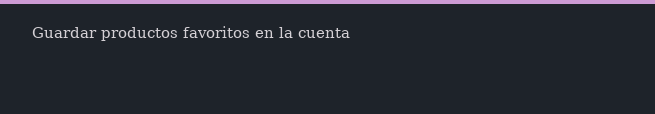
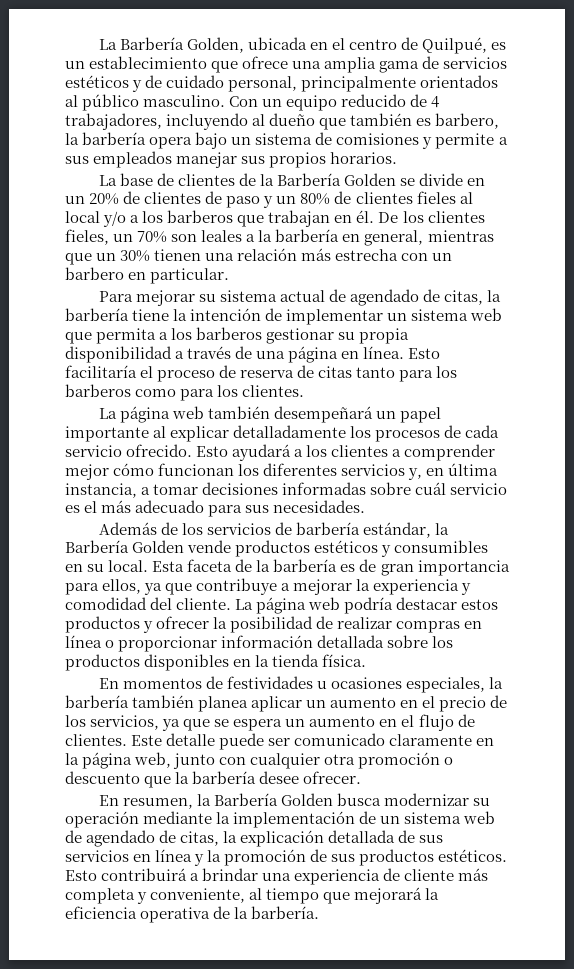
- Guardar productos favoritos en la cuenta
+ La Barbería Golden, ubicada en el centro de Quilpué, es un establecimiento que ofrece una amplia gama de servicios estéticos y de cuidado personal, principalmente orientados al público masculino. Con un equipo reducido de 4 trabajadores, incluyendo al dueño que también es barbero, la barbería opera bajo un sistema de comisiones y permite a sus empleados manejar sus propios horarios.
+ La base de clientes de la Barbería Golden se divide en un 20% de clientes de paso y un 80% de clientes fieles al local y/o a los barberos que trabajan en él. De los clientes fieles, un 70% son leales a la barbería en general, mientras que un 30% tienen una relación más estrecha con un barbero en particular.
+ Para mejorar su sistema actual de agendado de citas, la barbería tiene la intención de implementar un sistema web que permita a los barberos gestionar su propia disponibilidad a través de una página en línea. Esto facilitaría el proceso de reserva de citas tanto para los barberos como para los clientes.
+ La página web también desempeñará un papel importante al explicar detalladamente los procesos de cada servicio ofrecido. Esto ayudará a los clientes a comprender mejor cómo funcionan los diferentes servicios y, en última instancia, a tomar decisiones informadas sobre cuál servicio es el más adecuado para sus necesidades.
+ Además de los servicios de barbería estándar, la Barbería Golden vende productos estéticos y consumibles en su local. Esta faceta de la barbería es de gran importancia para ellos, ya que contribuye a mejorar la experiencia y comodidad del cliente. La página web podría destacar estos productos y ofrecer la posibilidad de realizar compras en línea o proporcionar información detallada sobre los productos disponibles en la tienda física.
+ En momentos de festividades u ocasiones especiales, la barbería también planea aplicar un aumento en el precio de los servicios, ya que se espera un aumento en el flujo de clientes. Este detalle puede ser comunicado claramente en la página web, junto con cualquier otra promoción o descuento que la barbería desee ofrecer.
+ En resumen, la Barbería Golden busca modernizar su operación mediante la implementación de un sistema web de agendado de citas, la explicación detallada de sus servicios en línea y la promoción de sus productos estéticos. Esto contribuirá a brindar una experiencia de cliente más completa y conveniente, al tiempo que mejorará la eficiencia operativa de la barbería.

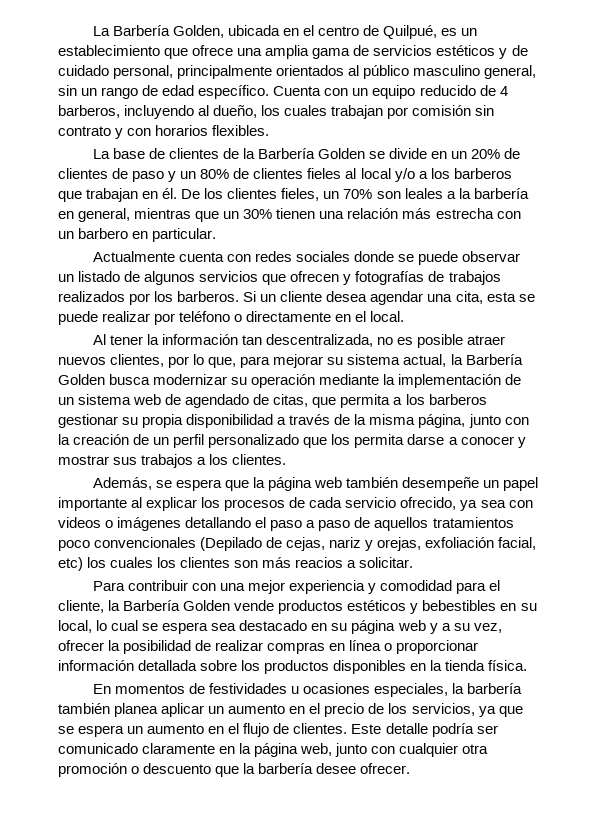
- La Barbería Golden, ubicada en el centro de Quilpué, es un establecimiento que ofrece una amplia gama de servicios estéticos y de cuidado personal, principalmente orientados al público masculino. Con un equipo reducido de 4 trabajadores, incluyendo al dueño que también es barbero, la barbería opera bajo un sistema de comisiones y permite a sus empleados manejar sus propios horarios.
+ La Barbería Golden, ubicada en el centro de Quilpué, es un establecimiento que ofrece una amplia gama de servicios estéticos y de cuidado personal, principalmente orientados al público masculino general, sin un rango de edad específico. Cuenta con un equipo reducido de 4 barberos, incluyendo al dueño, los cuales trabajan por comisión sin contrato y con horarios flexibles.
- Para mejorar su sistema actual de agendado de citas, la barbería tiene la intención de implementar un sistema web que permita a los barberos gestionar su propia disponibilidad a través de una página en línea. Esto facilitaría el proceso de reserva de citas tanto para los barberos como para los clientes.
- La página web también desempeñará un papel importante al explicar detalladamente los procesos de cada servicio ofrecido. Esto ayudará a los clientes a comprender mejor cómo funcionan los diferentes servicios y, en última instancia, a tomar decisiones informadas sobre cuál servicio es el más adecuado para sus necesidades.
- Además de los servicios de barbería estándar, la Barbería Golden vende productos estéticos y consumibles en su local. Esta faceta de la barbería es de gran importancia para ellos, ya que contribuye a mejorar la experiencia y comodidad del cliente. La página web podría destacar estos productos y ofrecer la posibilidad de realizar compras en línea o proporcionar información detallada sobre los productos disponibles en la tienda física.
+ Actualmente cuenta con redes sociales donde se puede observar un listado de algunos servicios que ofrecen y fotografías de trabajos realizados por los barberos. Si un cliente desea agendar una cita, esta se puede realizar por teléfono o directamente en el local.
+ Al tener la información tan descentralizada, no es posible atraer nuevos clientes, por lo que, para mejorar su sistema actual, la Barbería Golden busca modernizar su operación mediante la implementación de un sistema web de agendado de citas, que permita a los barberos gestionar su propia disponibilidad a través de la misma página, junto con la creación de un perfil personalizado que los permita darse a conocer y mostrar sus trabajos a los clientes.
+ Además, se espera que la página web también desempeñe un papel importante al explicar los procesos de cada servicio ofrecido, ya sea con videos o imágenes detallando el paso a paso de aquellos tratamientos poco convencionales (Depilado de cejas, nariz y orejas, exfoliación facial, etc) los cuales los clientes son más reacios a solicitar.
+ Para contribuir con una mejor experiencia y comodidad para el cliente, la Barbería Golden vende productos estéticos y bebestibles en su local, lo cual se espera sea destacado en su página web y a su vez, ofrecer la posibilidad de realizar compras en línea o proporcionar información detallada sobre los productos disponibles en la tienda física.
- Este detalle puede ser comunicado claramente en la página web, junto con cualquier otra promoción o descuento que la barbería desee ofrecer.
+ Este detalle podría ser comunicado claramente en la página web, junto con cualquier otra promoción o descuento que la barbería desee ofrecer.
- En resumen, la Barbería Golden busca modernizar su operación mediante la implementación de un sistema web de agendado de citas, la explicación detallada de sus servicios en línea y la promoción de sus productos estéticos. Esto contribuirá a brindar una experiencia de cliente más completa y conveniente, al tiempo que mejorará la eficiencia operativa de la barbería.

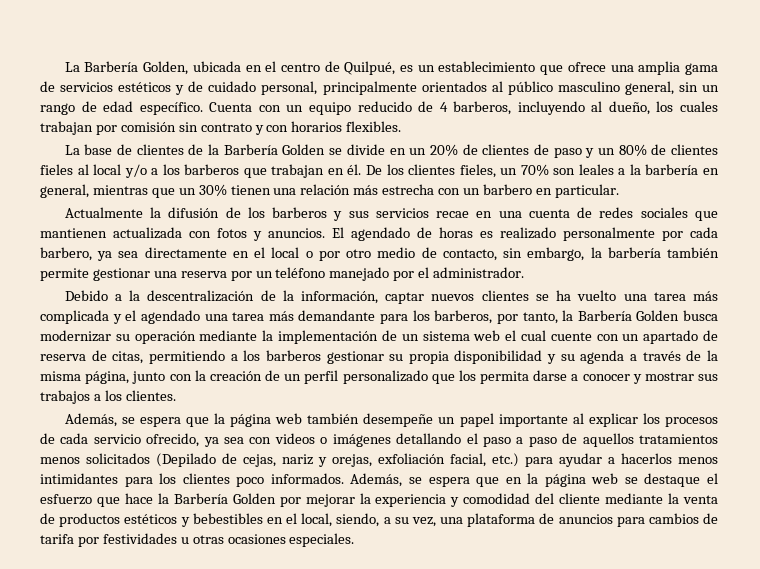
- Actualmente cuenta con redes sociales donde se puede observar un listado de algunos servicios que ofrecen y fotografías de trabajos realizados por los barberos. Si un cliente desea agendar una cita, esta se puede realizar por teléfono o directamente en el local.
- Al tener la información tan descentralizada, no es posible atraer nuevos clientes, por lo que, para mejorar su sistema actual, la Barbería Golden busca modernizar su operación mediante la implementación de un sistema web de agendado de citas, que permita a los barberos gestionar su propia disponibilidad a través de la misma página, junto con la creación de un perfil personalizado que los permita darse a conocer y mostrar sus trabajos a los clientes.
+ Actualmente la difusión de los barberos y sus servicios recae en una cuenta de redes sociales que mantienen actualizada con fotos y anuncios. El agendado de horas es realizado personalmente por cada barbero, ya sea directamente en el local o por otro medio de contacto, sin embargo, la barbería también permite gestionar una reserva por un teléfono manejado por el administrador.
+ Debido a la descentralización de la información, captar nuevos clientes se ha vuelto una tarea más complicada y el agendado una tarea más demandante para los barberos, por tanto, la Barbería Golden busca modernizar su operación mediante la implementación de un sistema web el cual cuente con un apartado de reserva de citas, permitiendo a los barberos gestionar su propia disponibilidad y su agenda a través de la misma página, junto con la creación de un perfil personalizado que los permita darse a conocer y mostrar sus trabajos a los clientes.
- Además, se espera que la página web también desempeñe un papel importante al explicar los procesos de cada servicio ofrecido, ya sea con videos o imágenes detallando el paso a paso de aquellos tratamientos poco convencionales (Depilado de cejas, nariz y orejas, exfoliación facial, etc) los cuales los clientes son más reacios a solicitar.
- Para contribuir con una mejor experiencia y comodidad para el cliente, la Barbería Golden vende productos estéticos y bebestibles en su local, lo cual se espera sea destacado en su página web y a su vez, ofrecer la posibilidad de realizar compras en línea o proporcionar información detallada sobre los productos disponibles en la tienda física.
- En momentos de festividades u ocasiones especiales, la barbería también planea aplicar un aumento en el precio de los servicios, ya que se espera un aumento en el flujo de clientes. Este detalle podría ser comunicado claramente en la página web, junto con cualquier otra promoción o descuento que la barbería desee ofrecer.
+ Además, se espera que la página web también desempeñe un papel importante al explicar los procesos de cada servicio ofrecido, ya sea con videos o imágenes detallando el paso a paso de aquellos tratamientos menos solicitados (Depilado de cejas, nariz y orejas, exfoliación facial, etc.) para ayudar a hacerlos menos intimidantes para los clientes poco informados. Además, se espera que en la página web se destaque el esfuerzo que hace la Barbería Golden por mejorar la experiencia y comodidad del cliente mediante la venta de productos estéticos y bebestibles en el local, siendo, a su vez, una plataforma de anuncios para cambios de tarifa por festividades u otras ocasiones especiales.

